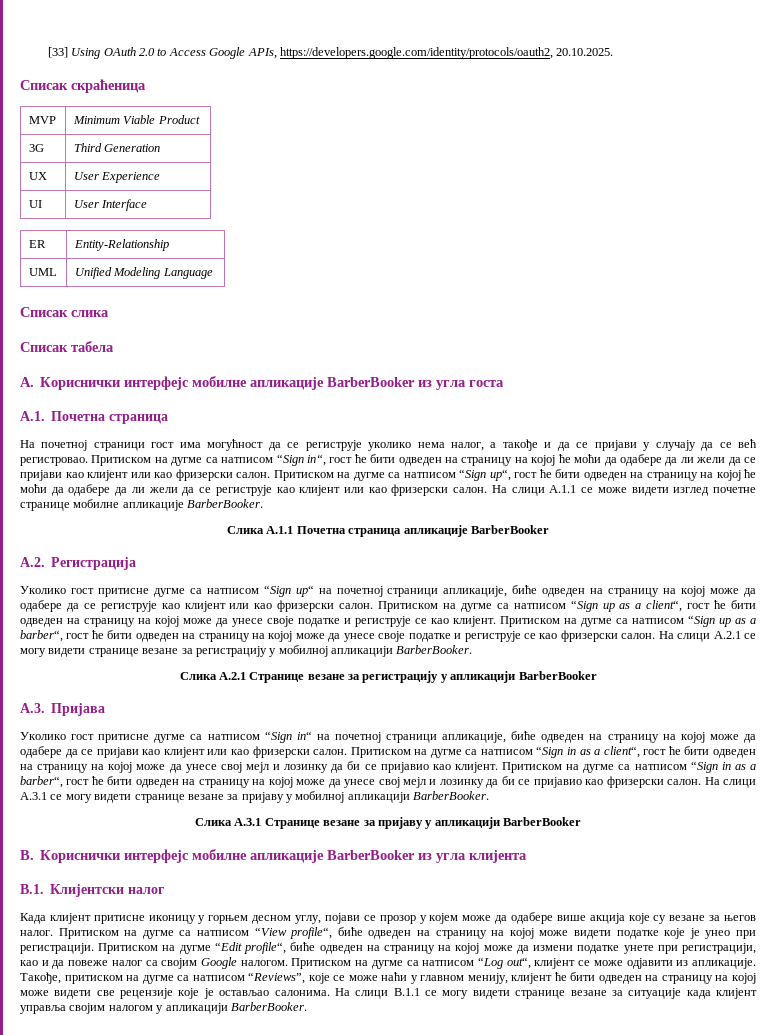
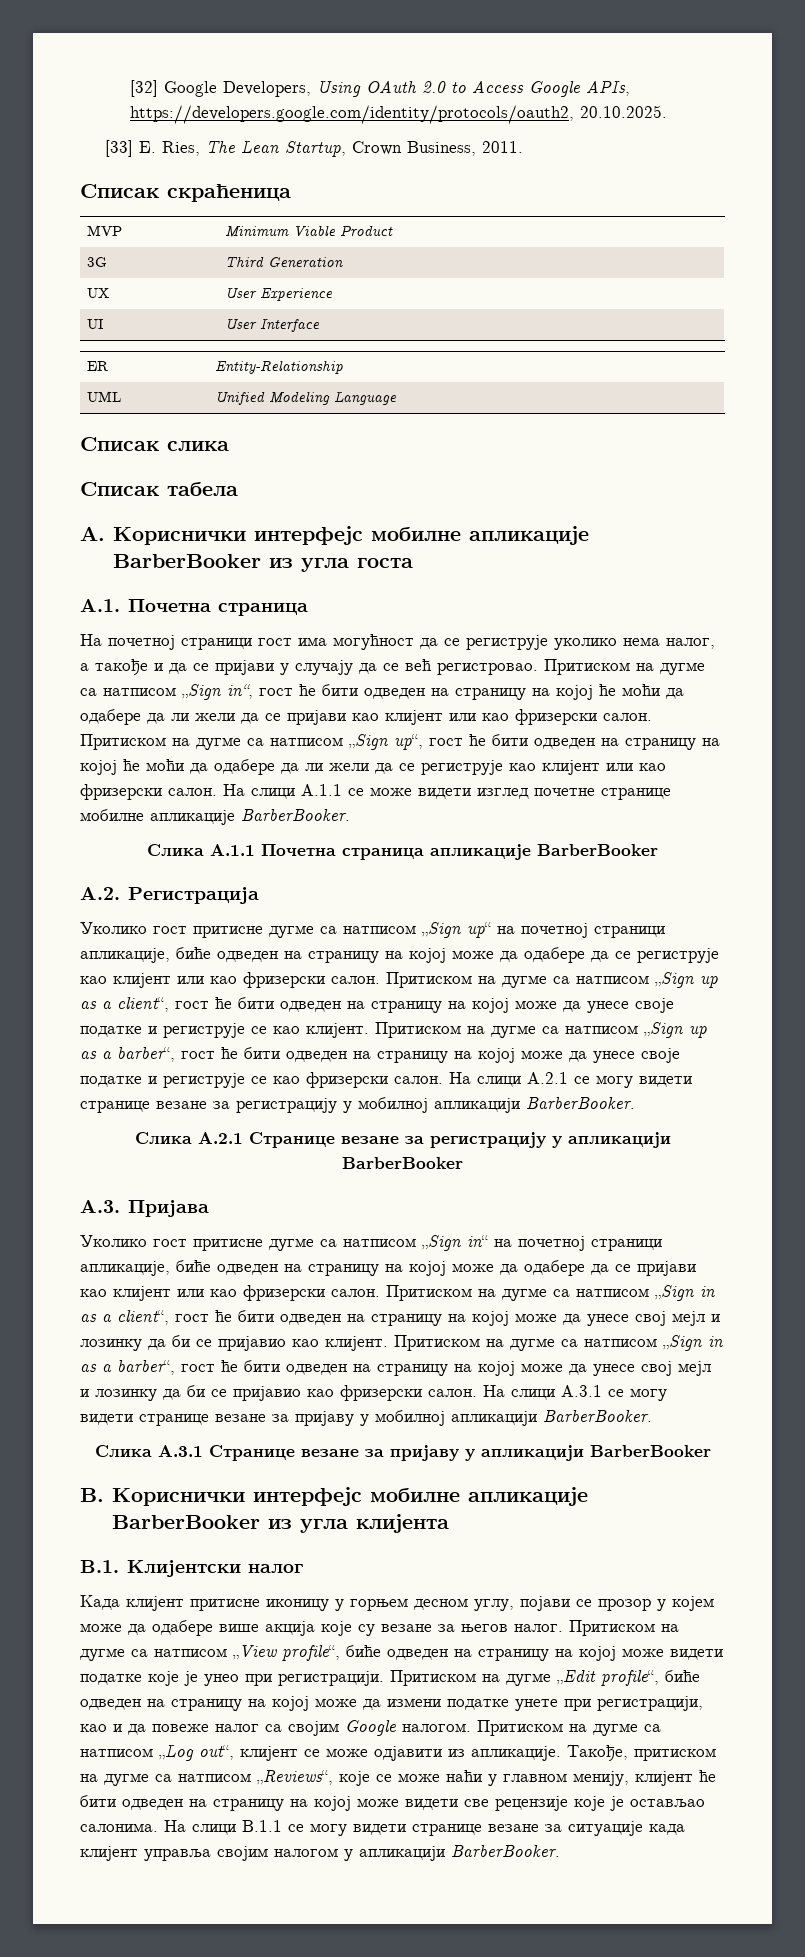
- [33] Using OAuth 2.0 to Access Google APIs, https://developers.google.com/identity/protocols/oauth2, 20.10.2025.
+ [32] Google Developers, Using OAuth 2.0 to Access Google APIs, https://developers.google.com/identity/protocols/oauth2, 20.10.2025.
+ [33] E. Ries, The Lean Startup, Crown Business, 2011.
- Притиском на дугме са натписом “Sign in“, гост ће бити одведен на страницу на којој ће моћи да одабере да ли жели да се пријави као клијент или као фризерски салон.
+ Притиском на дугме са натписом „Sign in“, гост ће бити одведен на страницу на којој ће моћи да одабере да ли жели да се пријави као клијент или као фризерски салон.
- Притиском на дугме са натписом “Sign up“, гост ће бити одведен на страницу на којој ће моћи да одабере да ли жели да се региструје као клијент или као фризерски салон.
+ Притиском на дугме са натписом „Sign up“, гост ће бити одведен на страницу на којој ће моћи да одабере да ли жели да се региструје као клијент или као фризерски салон.
- Уколико гост притисне дугме са натписом “Sign up“ на почетној страници апликације, биће одведен на страницу на којој може да одабере да се региструје као клијент или као фризерски салон.
+ Уколико гост притисне дугме са натписом „Sign up“ на почетној страници апликације, биће одведен на страницу на којој може да одабере да се региструје као клијент или као фризерски салон.
- Притиском на дугме са натписом “Sign up as a client“, гост ће бити одведен на страницу на којој може да унесе своје податке и региструје се као клијент.
+ Притиском на дугме са натписом „Sign up as a client“, гост ће бити одведен на страницу на којој може да унесе своје податке и региструје се као клијент.
- Притиском на дугме са натписом “Sign up as a barber“, гост ће бити одведен на страницу на којој може да унесе своје податке и региструје се као фризерски салон.
+ Притиском на дугме са натписом „Sign up as a barber“, гост ће бити одведен на страницу на којој може да унесе своје податке и региструје се као фризерски салон.
- Уколико гост притисне дугме са натписом “Sign in“ на почетној страници апликације, биће одведен на страницу на којој може да одабере да се пријави као клијент или као фризерски салон.
+ Уколико гост притисне дугме са натписом „Sign in“ на почетној страници апликације, биће одведен на страницу на којој може да одабере да се пријави као клијент или као фризерски салон.
- Притиском на дугме са натписом “Sign in as a client“, гост ће бити одведен на страницу на којој може да унесе свој мејл и лозинку да би се пријавио као клијент.
+ Притиском на дугме са натписом „Sign in as a client“, гост ће бити одведен на страницу на којој може да унесе свој мејл и лозинку да би се пријавио као клијент.
- Притиском на дугме са натписом “Sign in as a barber“, гост ће бити одведен на страницу на којој може да унесе свој мејл и лозинку да би се пријавио као фризерски салон.
+ Притиском на дугме са натписом „Sign in as a barber“, гост ће бити одведен на страницу на којој може да унесе свој мејл и лозинку да би се пријавио као фризерски салон.
- Притиском на дугме са натписом “View profile“, биће одведен на страницу на којој може видети податке које је унео при регистрацији.
+ Притиском на дугме са натписом „View profile“, биће одведен на страницу на којој може видети податке које је унео при регистрацији.
- Притиском на дугме “Edit profile“, биће одведен на страницу на којој може да измени податке унете при регистрацији, као и да повеже налог са својим Google налогом.
+ Притиском на дугме „Edit profile“, биће одведен на страницу на којој може да измени податке унете при регистрацији, као и да повеже налог са својим Google налогом.
- Притиском на дугме са натписом “Log out“, клијент се може одјавити из апликације.
+ Притиском на дугме са натписом „Log out“, клијент се може одјавити из апликације.
- Такође, притиском на дугме са натписом “Reviews”, које се може наћи у главном менију, клијент ће бити одведен на страницу на којој може видети све рецензије које је остављао салонима.
+ Такође, притиском на дугме са натписом „Reviews“, које се може наћи у главном менију, клијент ће бити одведен на страницу на којој може видети све рецензије које је остављао салонима.

